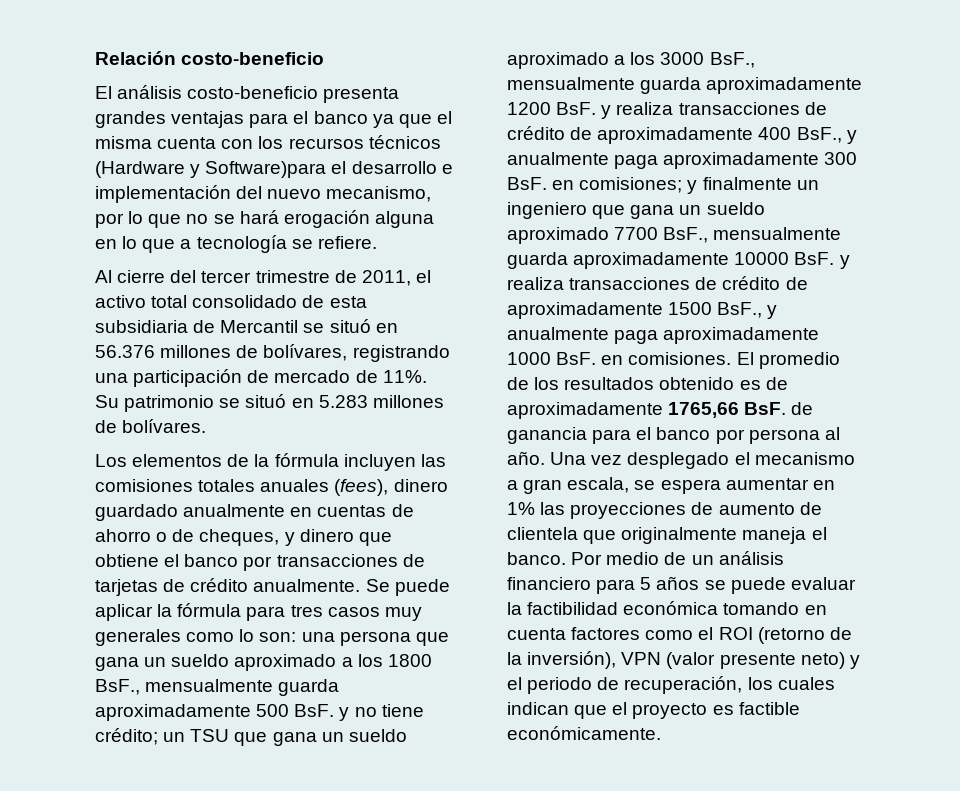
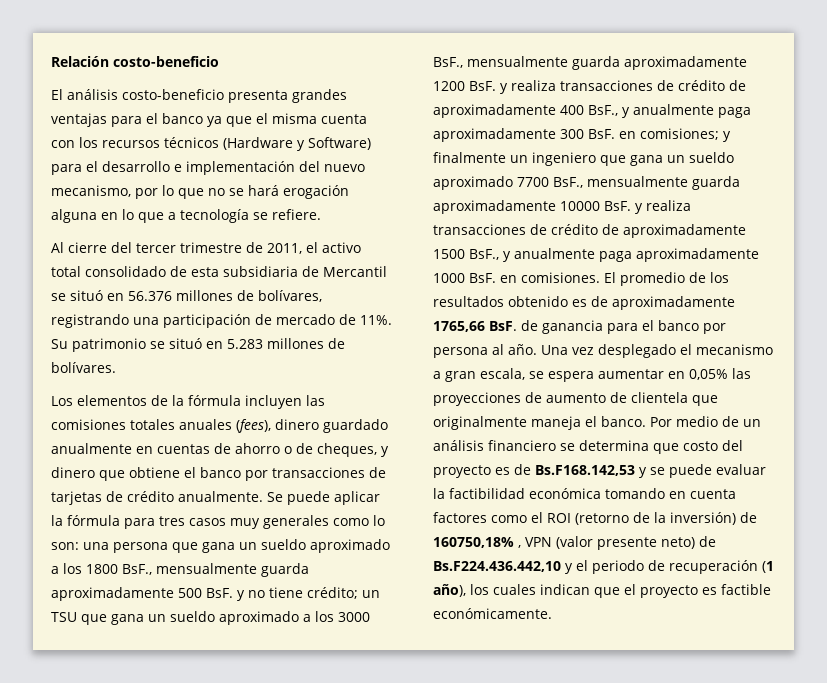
- El análisis costo-beneficio presenta grandes ventajas para el banco ya que el misma cuenta con los recursos técnicos (Hardware y Software)para el desarrollo e implementación del nuevo mecanismo, por lo que no se hará erogación alguna en lo que a tecnología se refiere.
+ El análisis costo-beneficio presenta grandes ventajas para el banco ya que el misma cuenta con los recursos técnicos (Hardware y Software) para el desarrollo e implementación del nuevo mecanismo, por lo que no se hará erogación alguna en lo que a tecnología se refiere.
- Una vez desplegado el mecanismo a gran escala, se espera aumentar en 1% las proyecciones de aumento de clientela que originalmente maneja el banco.
+ Una vez desplegado el mecanismo a gran escala, se espera aumentar en 0,05% las proyecciones de aumento de clientela que originalmente maneja el banco.
- Por medio de un análisis financiero para 5 años se puede evaluar la factibilidad económica tomando en cuenta factores como el ROI (retorno de la inversión), VPN (valor presente neto) y el periodo de recuperación, los cuales indican que el proyecto es factible económicamente.
+ Por medio de un análisis financiero se determina que costo del proyecto es de Bs.F168.142,53 y se puede evaluar la factibilidad económica tomando en cuenta factores como el ROI (retorno de la inversión) de 160750,18% , VPN (valor presente neto) de Bs.F224.436.442,10 y el periodo de recuperación (1 año), los cuales indican que el proyecto es factible económicamente.

